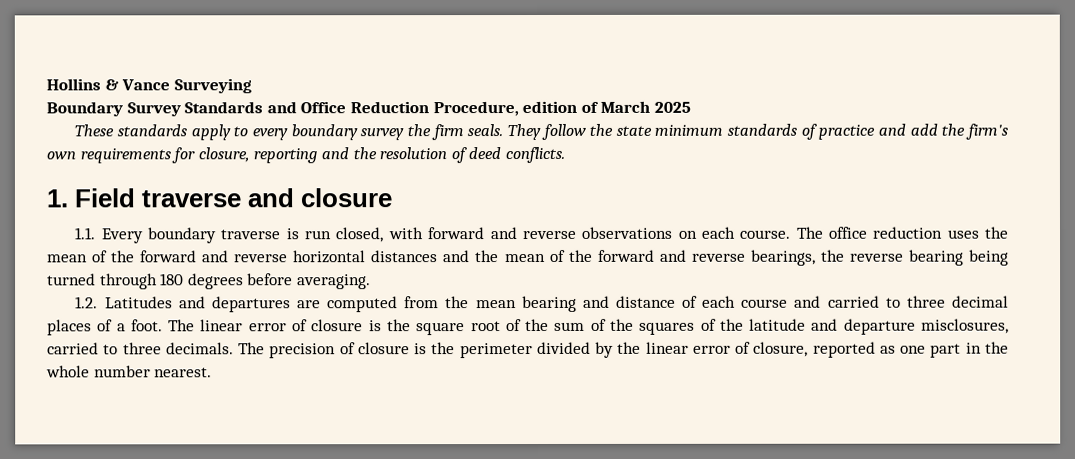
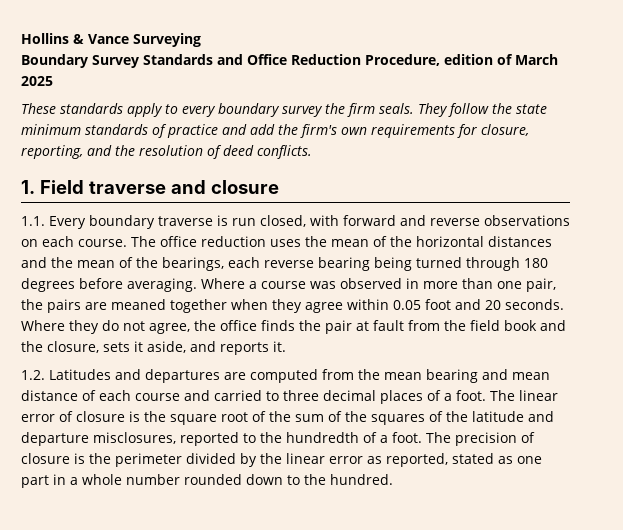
- They follow the state minimum standards of practice and add the firm's own requirements for closure, reporting and the resolution of deed conflicts.
+ They follow the state minimum standards of practice and add the firm's own requirements for closure, reporting, and the resolution of deed conflicts.
- The office reduction uses the mean of the forward and reverse horizontal distances and the mean of the forward and reverse bearings, the reverse bearing being turned through 180 degrees before averaging.
+ The office reduction uses the mean of the horizontal distances and the mean of the bearings, each reverse bearing being turned through 180 degrees before averaging. Where a course was observed in more than one pair, the pairs are meaned together when they agree within 0.05 foot and 20 seconds. Where they do not agree, the office finds the pair at fault from the field book and the closure, sets it aside, and reports it.
- 1.2. Latitudes and departures are computed from the mean bearing and distance of each course and carried to three decimal places of a foot.
+ 1.2. Latitudes and departures are computed from the mean bearing and mean distance of each course and carried to three decimal places of a foot.
- The linear error of closure is the square root of the sum of the squares of the latitude and departure misclosures, carried to three decimals.
+ The linear error of closure is the square root of the sum of the squares of the latitude and departure misclosures, reported to the hundredth of a foot.
- The precision of closure is the perimeter divided by the linear error of closure, reported as one part in the whole number nearest.
+ The precision of closure is the perimeter divided by the linear error as reported, stated as one part in a whole number rounded down to the hundred.

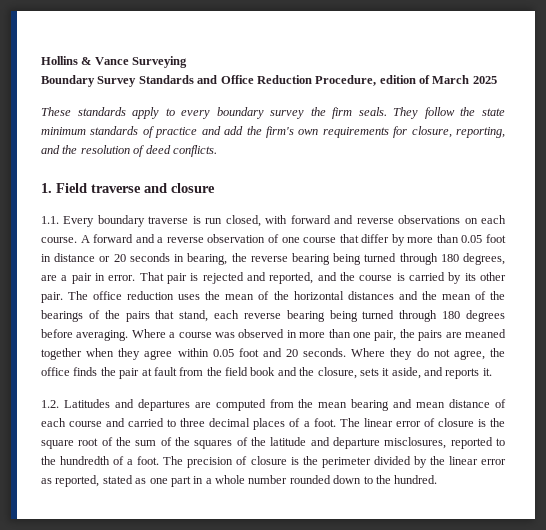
+ A forward and a reverse observation of one course that differ by more than 0.05 foot in distance or 20 seconds in bearing, the reverse bearing being turned through 180 degrees, are a pair in error. That pair is rejected and reported, and the course is carried by its other pair.
- The office reduction uses the mean of the horizontal distances and the mean of the bearings, each reverse bearing being turned through 180 degrees before averaging.
+ The office reduction uses the mean of the horizontal distances and the mean of the bearings of the pairs that stand, each reverse bearing being turned through 180 degrees before averaging.

